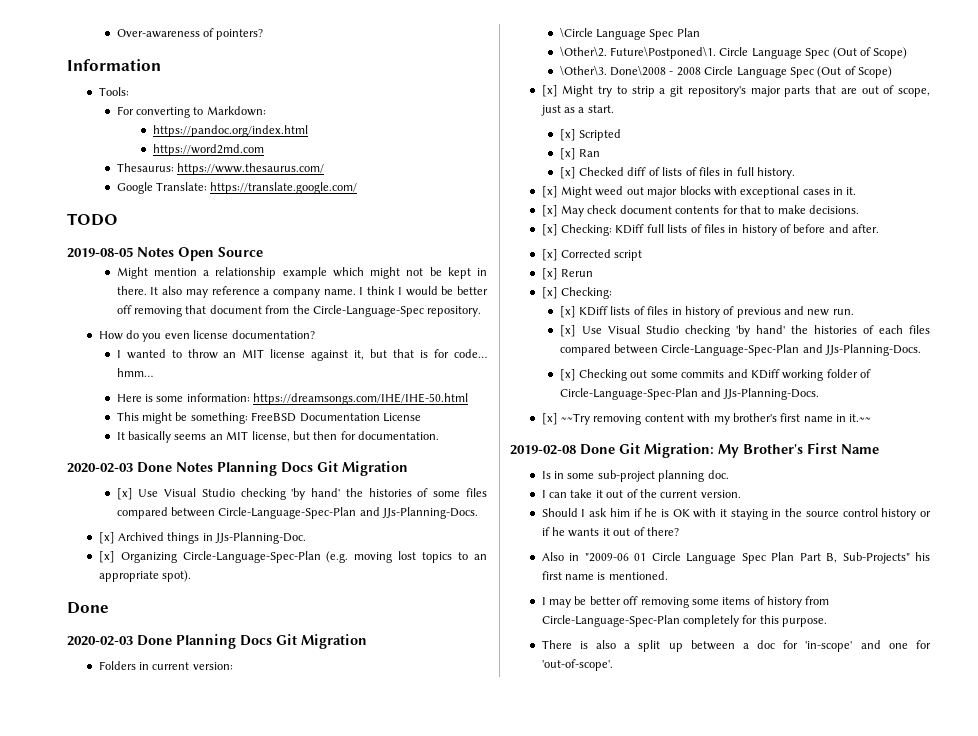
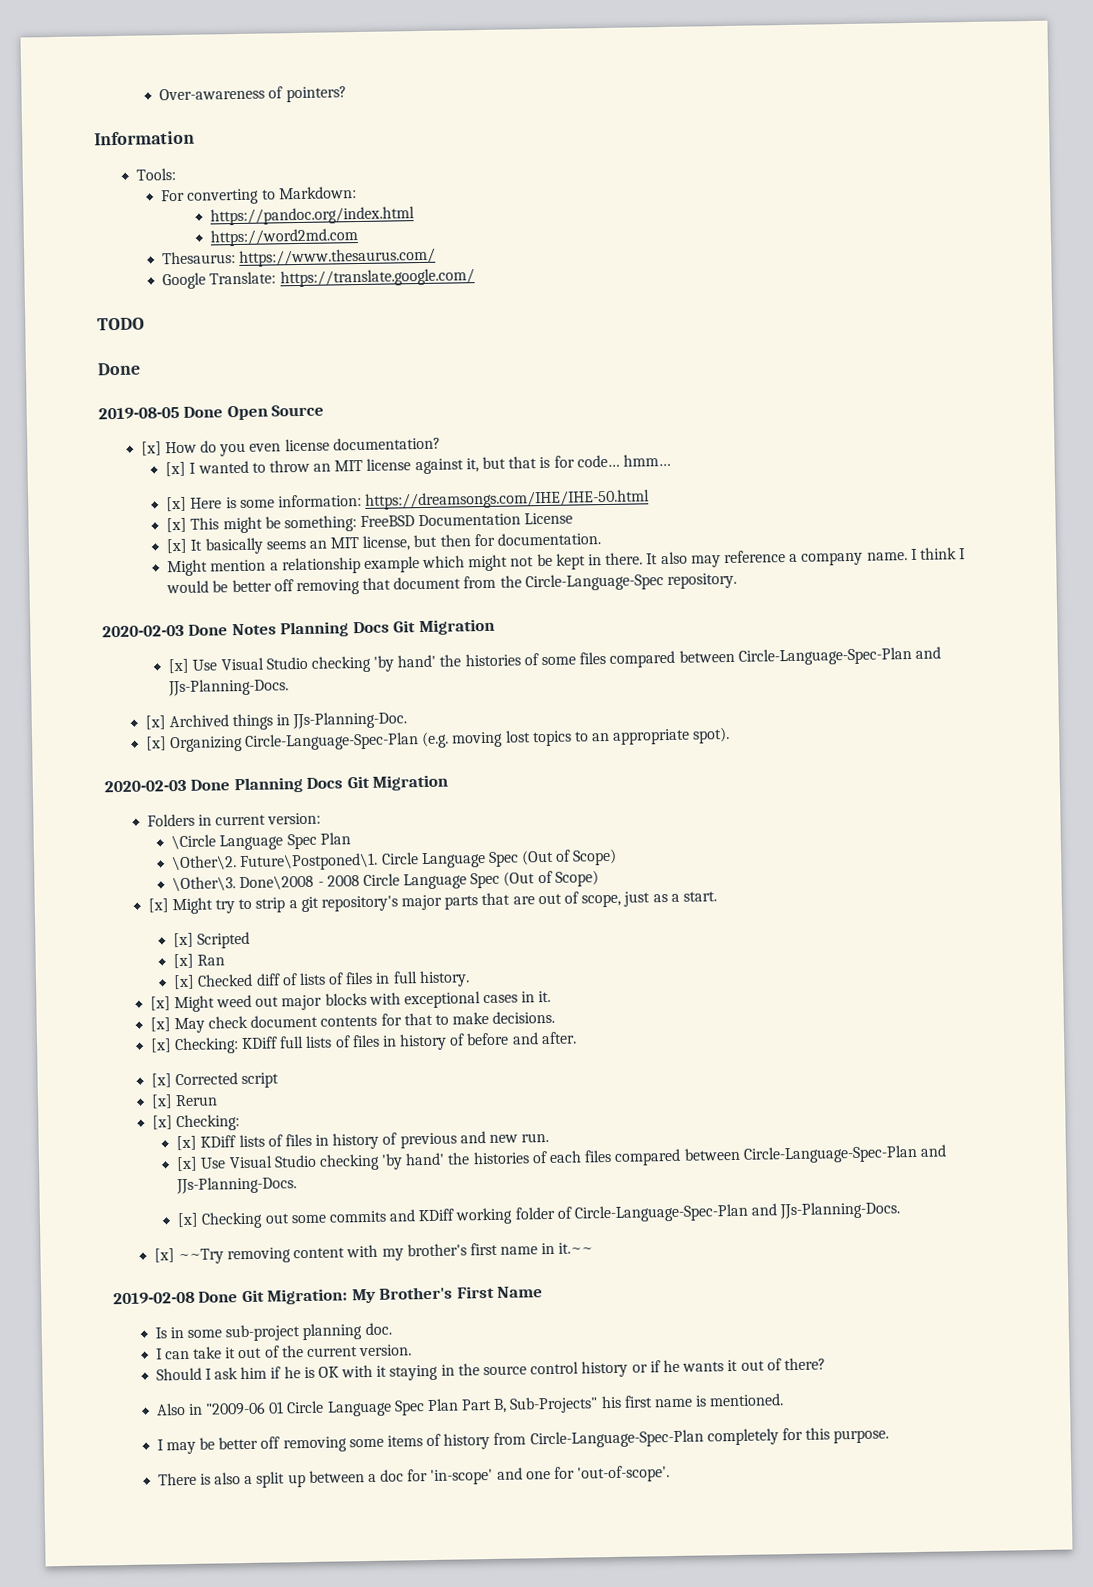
  TODO
+ Done
- 2019-08-05 Notes Open Source
+ 2019-08-05 Done Open Source
+ [x] How do you even license documentation?
+ [x] I wanted to throw an MIT license against it, but that is for code… hmm…
+ [x] Here is some information: https://dreamsongs.com/IHE/IHE-50.html
+ [x] This might be something: FreeBSD Documentation License
+ [x] It basically seems an MIT license, but then for documentation.
- How do you even license documentation?
- I wanted to throw an MIT license against it, but that is for code… hmm…
- Here is some information: https://dreamsongs.com/IHE/IHE-50.html
- This might be something: FreeBSD Documentation License
- It basically seems an MIT license, but then for documentation.
  [x] Organizing Circle-Language-Spec-Plan (e.g. moving lost topics to an appropriate spot).
- Done

